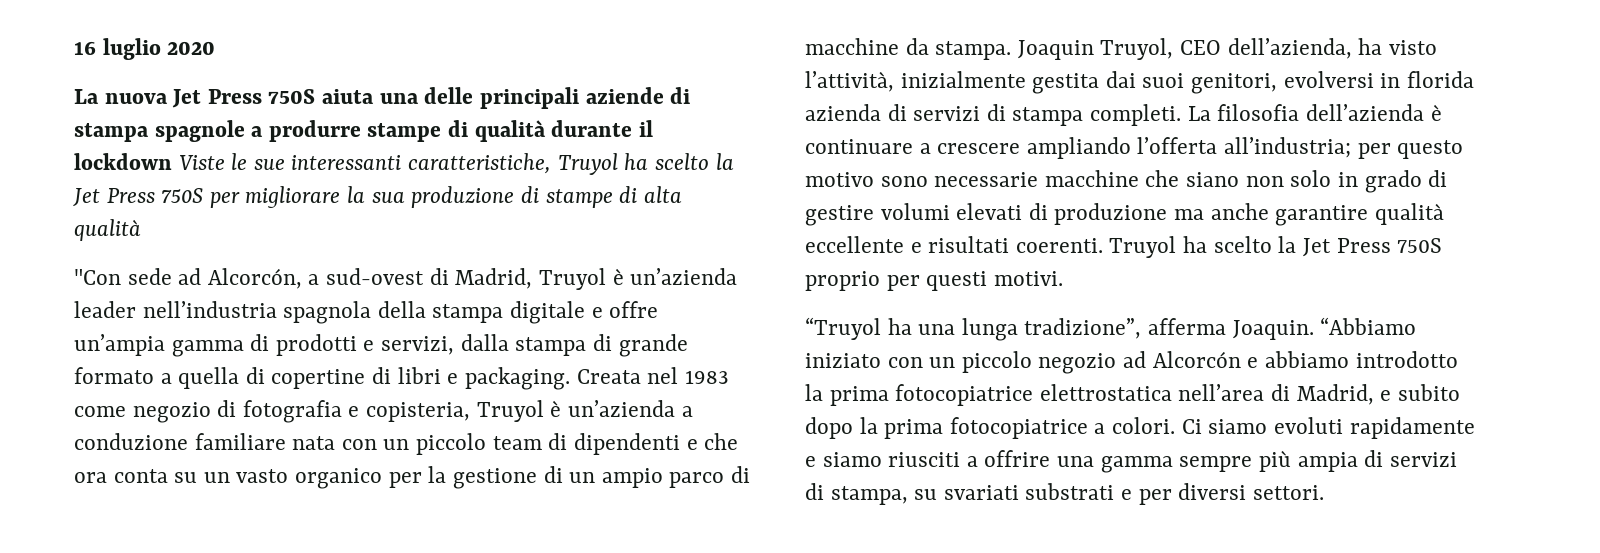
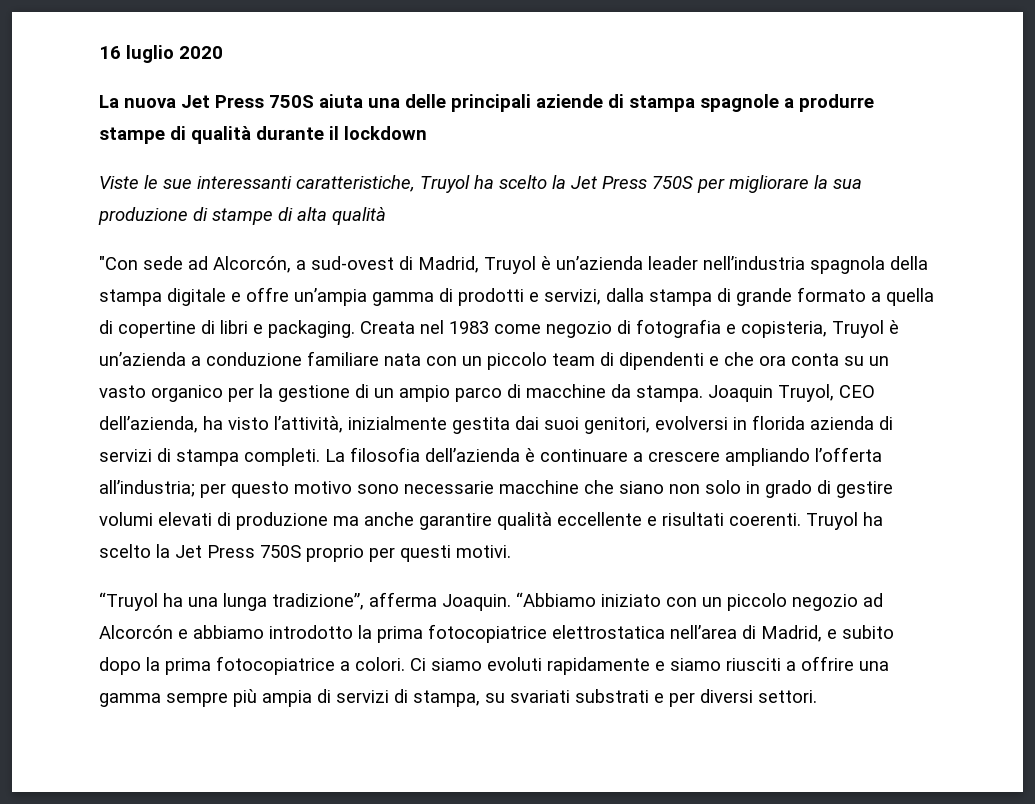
- La nuova Jet Press 750S aiuta una delle principali aziende di stampa spagnole a produrre stampe di qualità durante il lockdown Viste le sue interessanti caratteristiche, Truyol ha scelto la Jet Press 750S per migliorare la sua produzione di stampe di alta qualità
+ La nuova Jet Press 750S aiuta una delle principali aziende di stampa spagnole a produrre stampe di qualità durante il lockdown
+ Viste le sue interessanti caratteristiche, Truyol ha scelto la Jet Press 750S per migliorare la sua produzione di stampe di alta qualità

